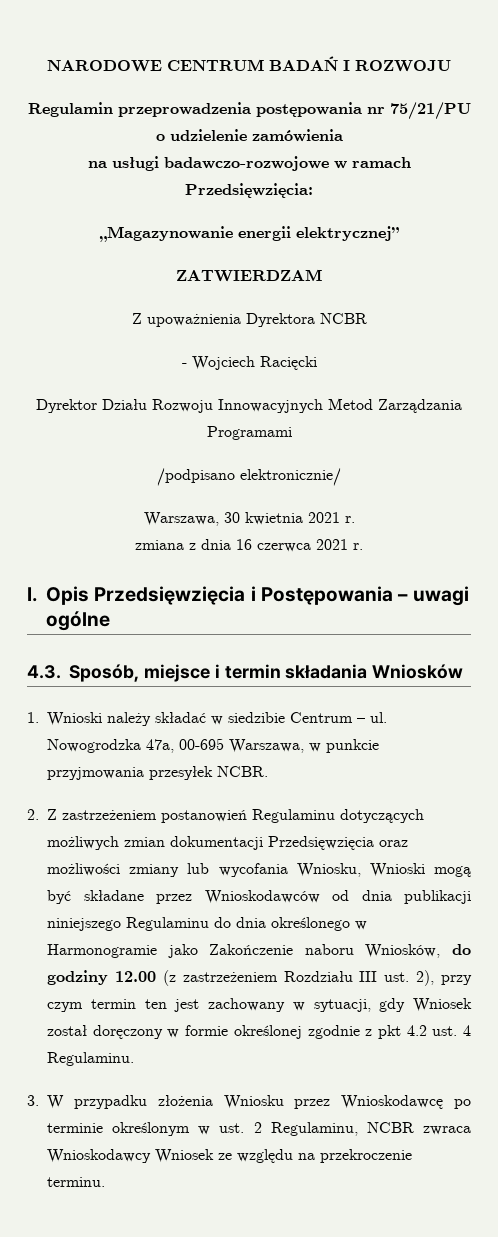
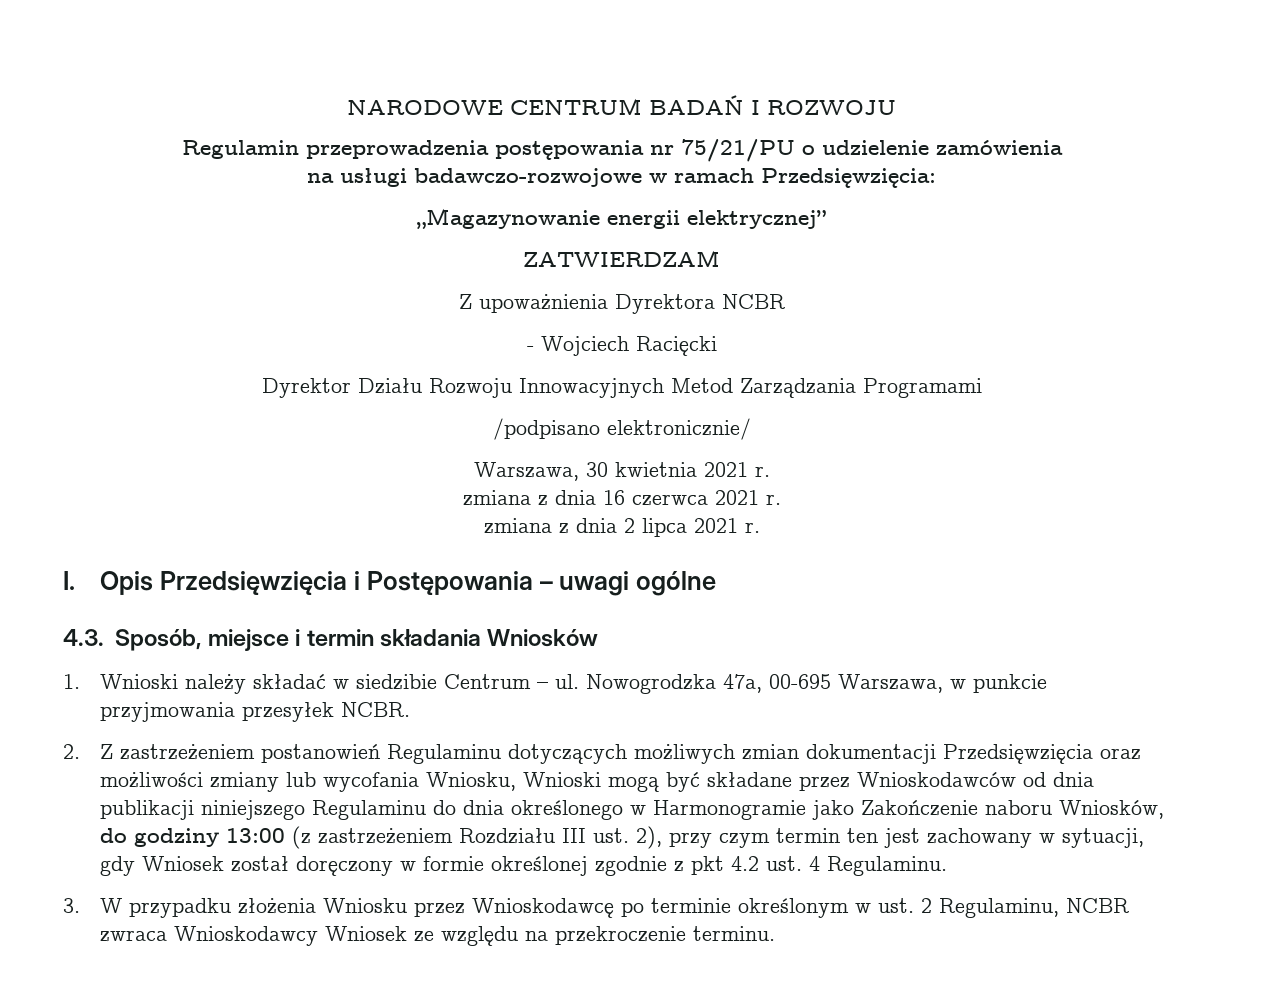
+ zmiana z dnia 2 lipca 2021 r.
- 2. Z zastrzeżeniem postanowień Regulaminu dotyczących możliwych zmian dokumentacji Przedsięwzięcia oraz możliwości zmiany lub wycofania Wniosku, Wnioski mogą być składane przez Wnioskodawców od dnia publikacji niniejszego Regulaminu do dnia określonego w Harmonogramie jako Zakończenie naboru Wniosków, do godziny 12.00 (z zastrzeżeniem Rozdziału III ust. 2), przy czym termin ten jest zachowany w sytuacji, gdy Wniosek został doręczony w formie określonej zgodnie z pkt 4.2 ust. 4 Regulaminu.
+ 2. Z zastrzeżeniem postanowień Regulaminu dotyczących możliwych zmian dokumentacji Przedsięwzięcia oraz możliwości zmiany lub wycofania Wniosku, Wnioski mogą być składane przez Wnioskodawców od dnia publikacji niniejszego Regulaminu do dnia określonego w Harmonogramie jako Zakończenie naboru Wniosków, do godziny 13:00 (z zastrzeżeniem Rozdziału III ust. 2), przy czym termin ten jest zachowany w sytuacji, gdy Wniosek został doręczony w formie określonej zgodnie z pkt 4.2 ust. 4 Regulaminu.

